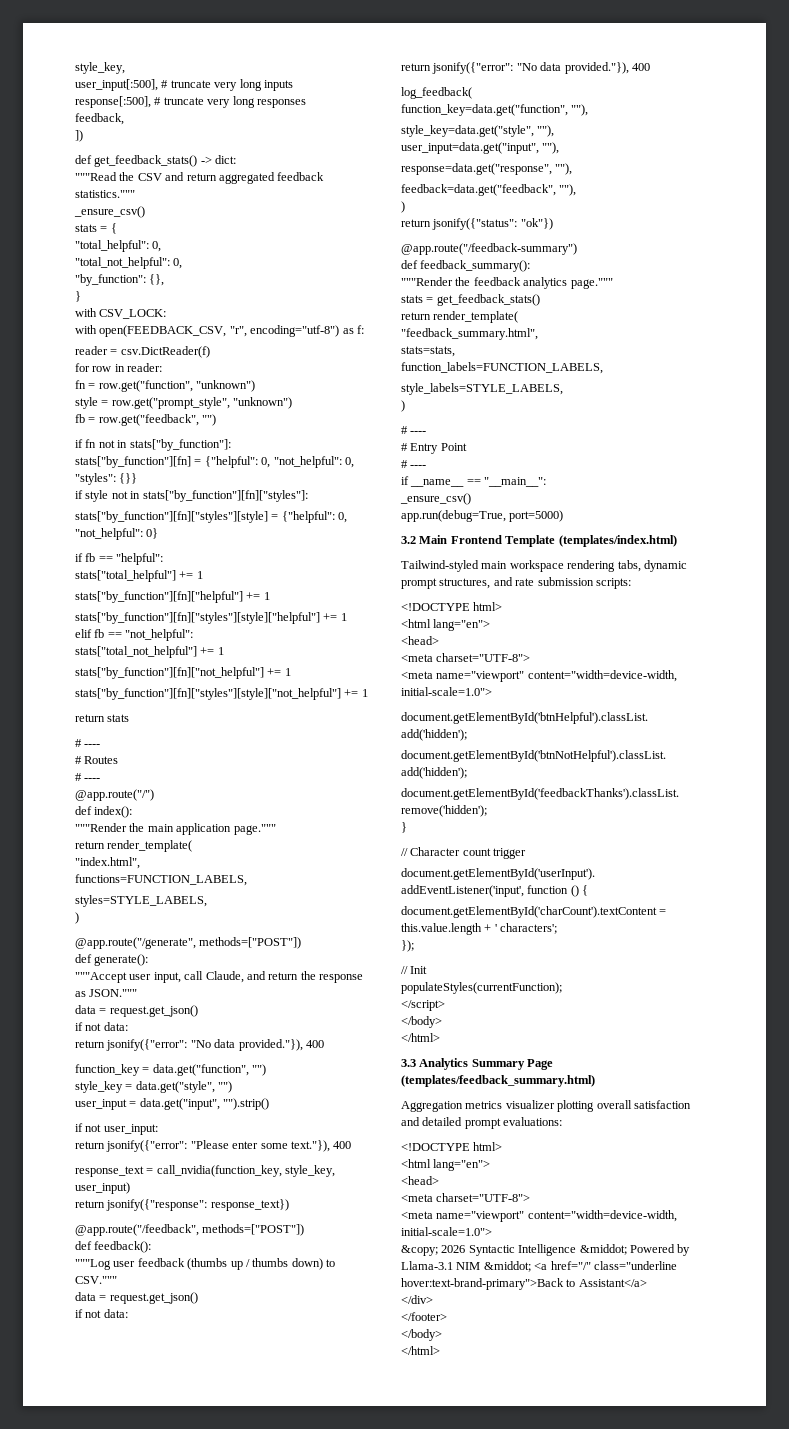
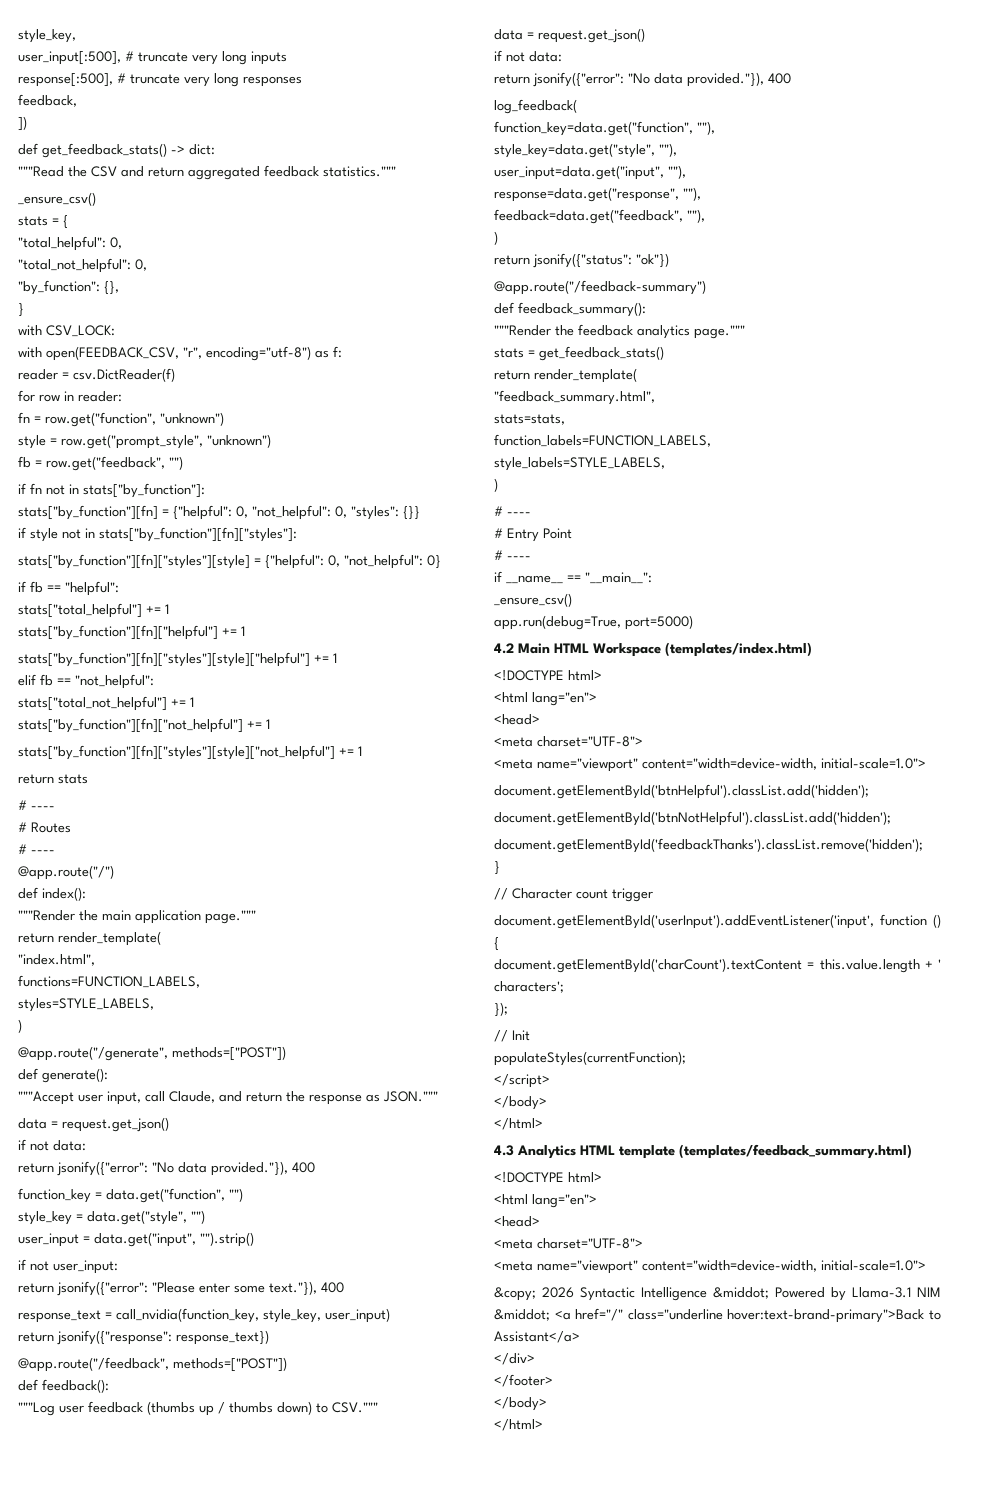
- 3.2 Main Frontend Template (templates/index.html)
- Tailwind-styled main workspace rendering tabs, dynamic prompt structures, and rate submission scripts:
+ 4.2 Main HTML Workspace (templates/index.html)
- 3.3 Analytics Summary Page (templates/feedback_summary.html)
- Aggregation metrics visualizer plotting overall satisfaction and detailed prompt evaluations:
+ 4.3 Analytics HTML template (templates/feedback_summary.html)

